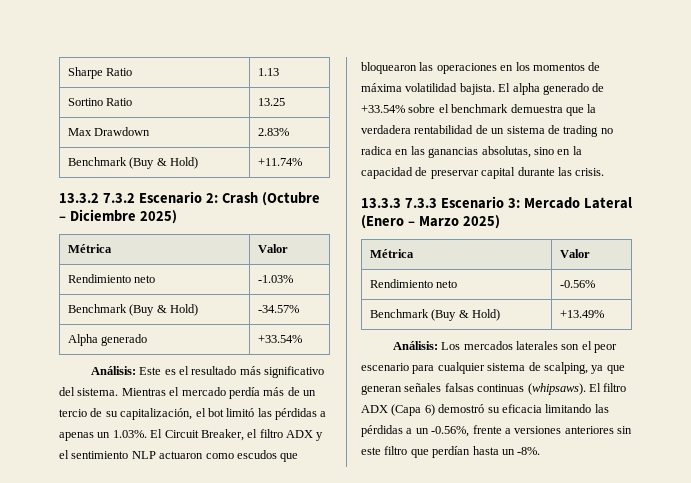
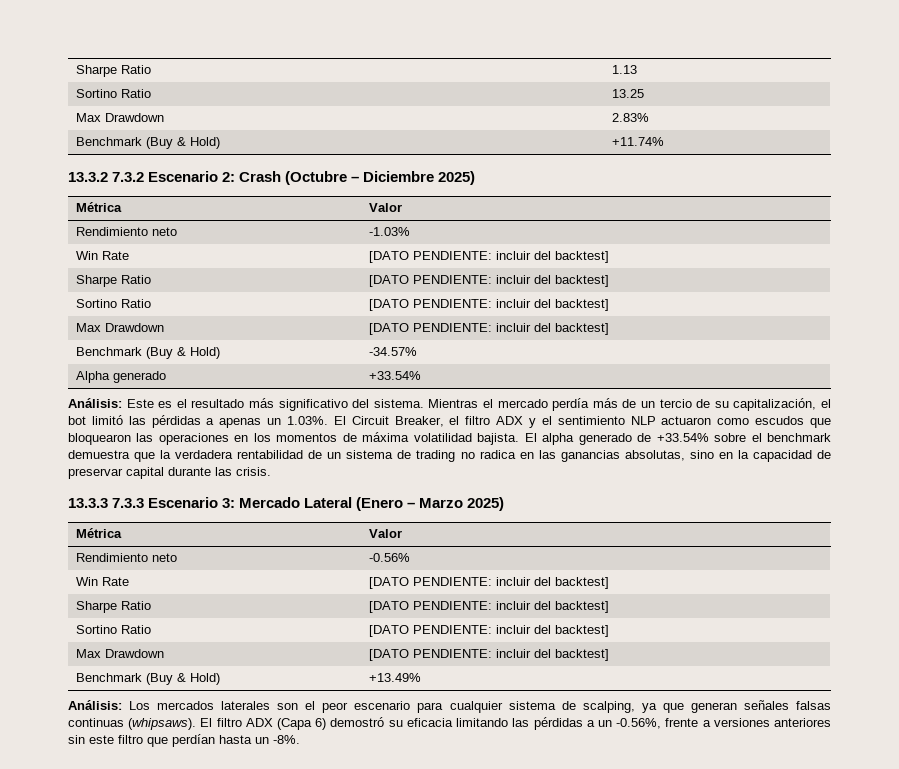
  Rendimiento neto | -1.03%
+ Win Rate | [DATO PENDIENTE: incluir del backtest]
+ Sharpe Ratio | [DATO PENDIENTE: incluir del backtest]
+ Sortino Ratio | [DATO PENDIENTE: incluir del backtest]
+ Max Drawdown | [DATO PENDIENTE: incluir del backtest]
  Rendimiento neto | -0.56%
+ Win Rate | [DATO PENDIENTE: incluir del backtest]
+ Sharpe Ratio | [DATO PENDIENTE: incluir del backtest]
+ Sortino Ratio | [DATO PENDIENTE: incluir del backtest]
+ Max Drawdown | [DATO PENDIENTE: incluir del backtest]

